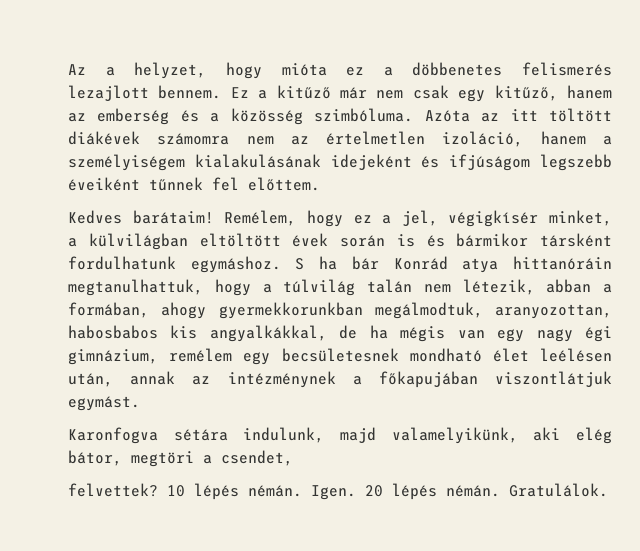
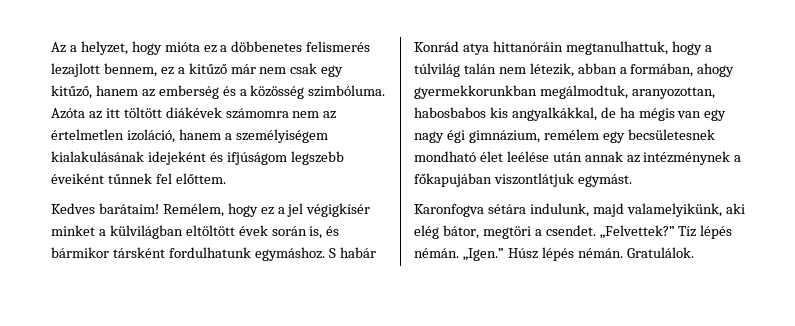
- Az a helyzet, hogy mióta ez a döbbenetes felismerés lezajlott bennem. Ez a kitűző már nem csak egy kitűző, hanem az emberség és a közösség szimbóluma.
+ Az a helyzet, hogy mióta ez a döbbenetes felismerés lezajlott bennem, ez a kitűző már nem csak egy kitűző, hanem az emberség és a közösség szimbóluma.
- Remélem, hogy ez a jel, végigkísér minket, a külvilágban eltöltött évek során is és bármikor társként fordulhatunk egymáshoz.
+ Remélem, hogy ez a jel végigkísér minket a külvilágban eltöltött évek során is, és bármikor társként fordulhatunk egymáshoz.
- S ha bár Konrád atya hittanóráin megtanulhattuk, hogy a túlvilág talán nem létezik, abban a formában, ahogy gyermekkorunkban megálmodtuk, aranyozottan, habosbabos kis angyalkákkal, de ha mégis van egy nagy égi gimnázium, remélem egy becsületesnek mondható élet leélésen után, annak az intézménynek a főkapujában viszontlátjuk egymást.
+ S habár Konrád atya hittanóráin megtanulhattuk, hogy a túlvilág talán nem létezik, abban a formában, ahogy gyermekkorunkban megálmodtuk, aranyozottan, habosbabos kis angyalkákkal, de ha mégis van egy nagy égi gimnázium, remélem egy becsületesnek mondható élet leélése után annak az intézménynek a főkapujában viszontlátjuk egymást.
- Karonfogva sétára indulunk, majd valamelyikünk, aki elég bátor, megtöri a csendet,
- felvettek? 10 lépés némán. Igen. 20 lépés némán.
+ Karonfogva sétára indulunk, majd valamelyikünk, aki elég bátor, megtöri a csendet. „Felvettek?” Tíz lépés némán. „Igen.” Húsz lépés némán.

